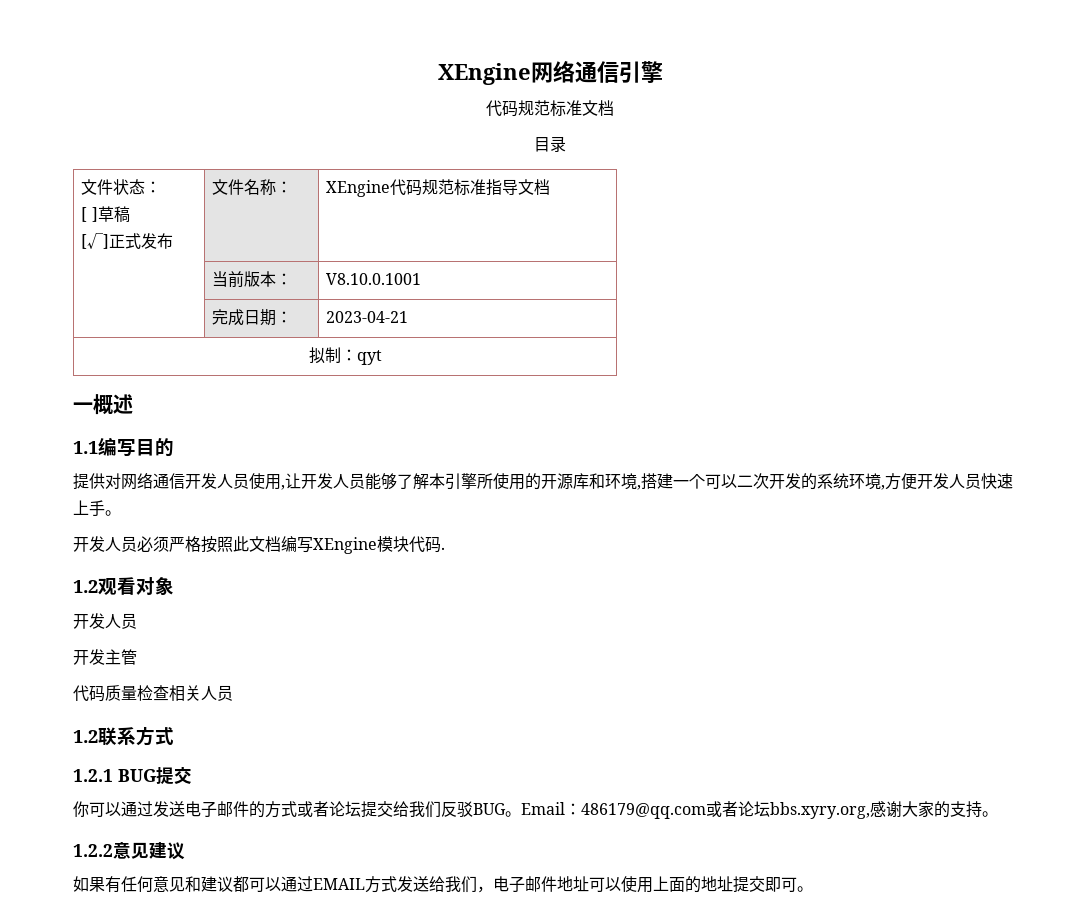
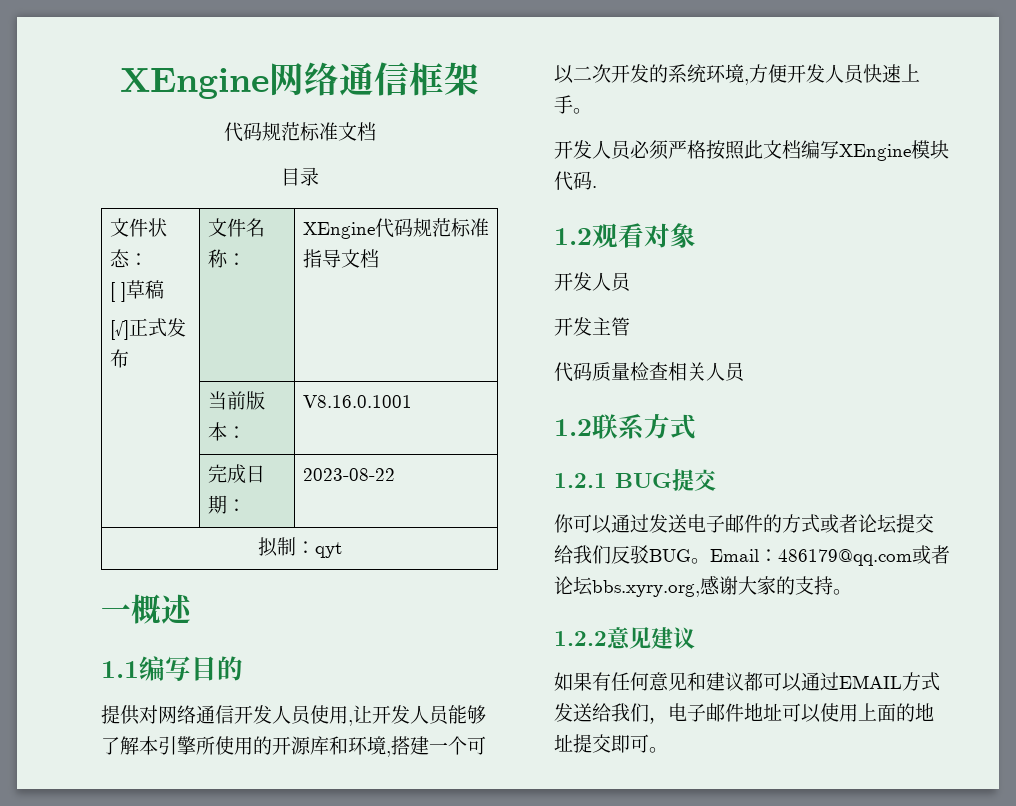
- XEngine网络通信引擎
+ XEngine网络通信框架
- | 当前版本： | V8.10.0.1001
+ | 当前版本： | V8.16.0.1001
- | 完成日期： | 2023-04-21
+ | 完成日期： | 2023-08-22

